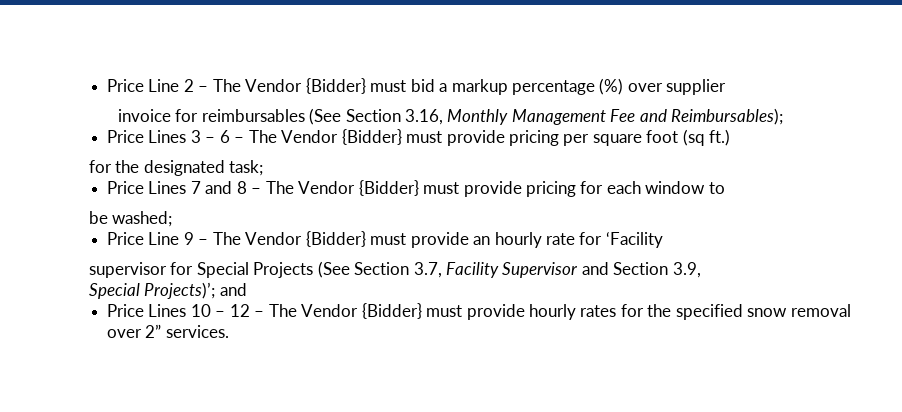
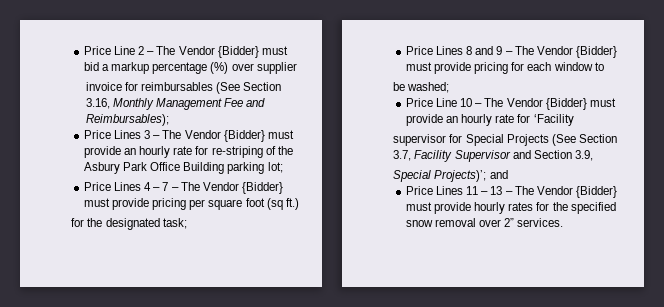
- Price Lines 3 – 6 – The Vendor {Bidder} must provide pricing per square foot (sq ft.)
+ Price Lines 3 – The Vendor {Bidder} must provide an hourly rate for re-striping of the Asbury Park Office Building parking lot;
+ Price Lines 4 – 7 – The Vendor {Bidder} must provide pricing per square foot (sq ft.)
- Price Lines 7 and 8 – The Vendor {Bidder} must provide pricing for each window to
+ Price Lines 8 and 9 – The Vendor {Bidder} must provide pricing for each window to
- Price Line 9 – The Vendor {Bidder} must provide an hourly rate for ‘Facility
+ Price Line 10 – The Vendor {Bidder} must provide an hourly rate for ‘Facility
- Price Lines 10 – 12 – The Vendor {Bidder} must provide hourly rates for the specified snow removal over 2” services.
+ Price Lines 11 – 13 – The Vendor {Bidder} must provide hourly rates for the specified snow removal over 2” services.

